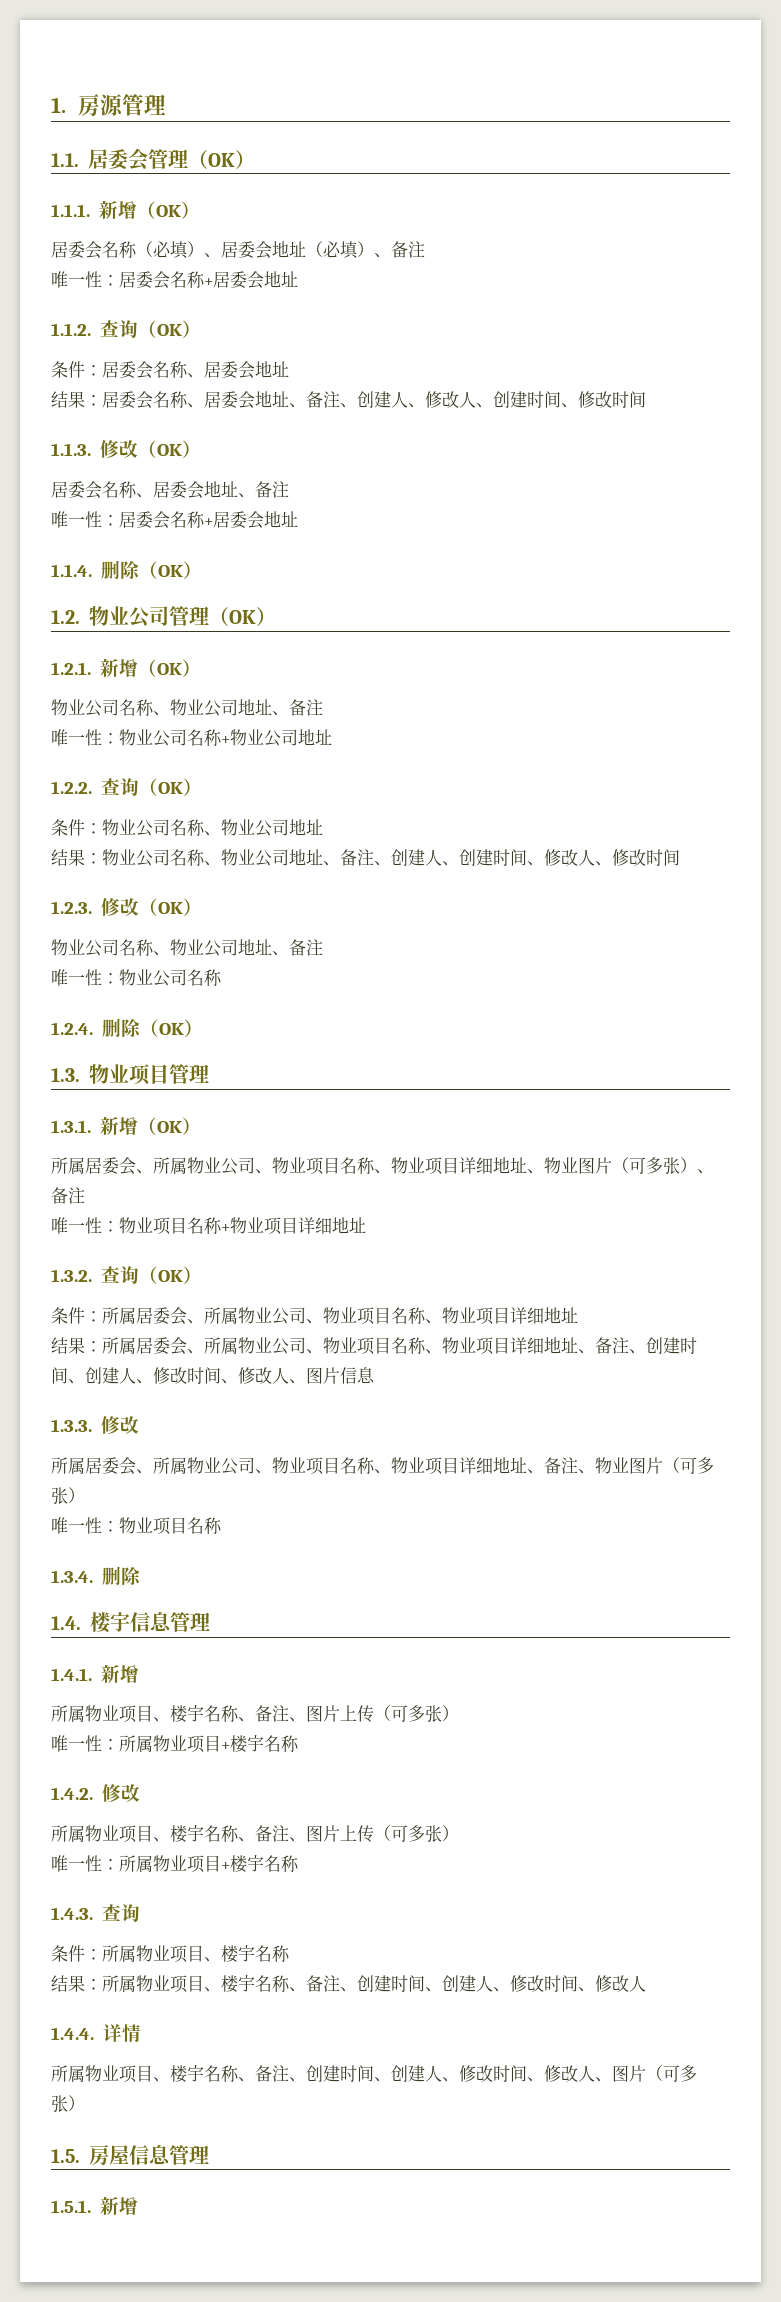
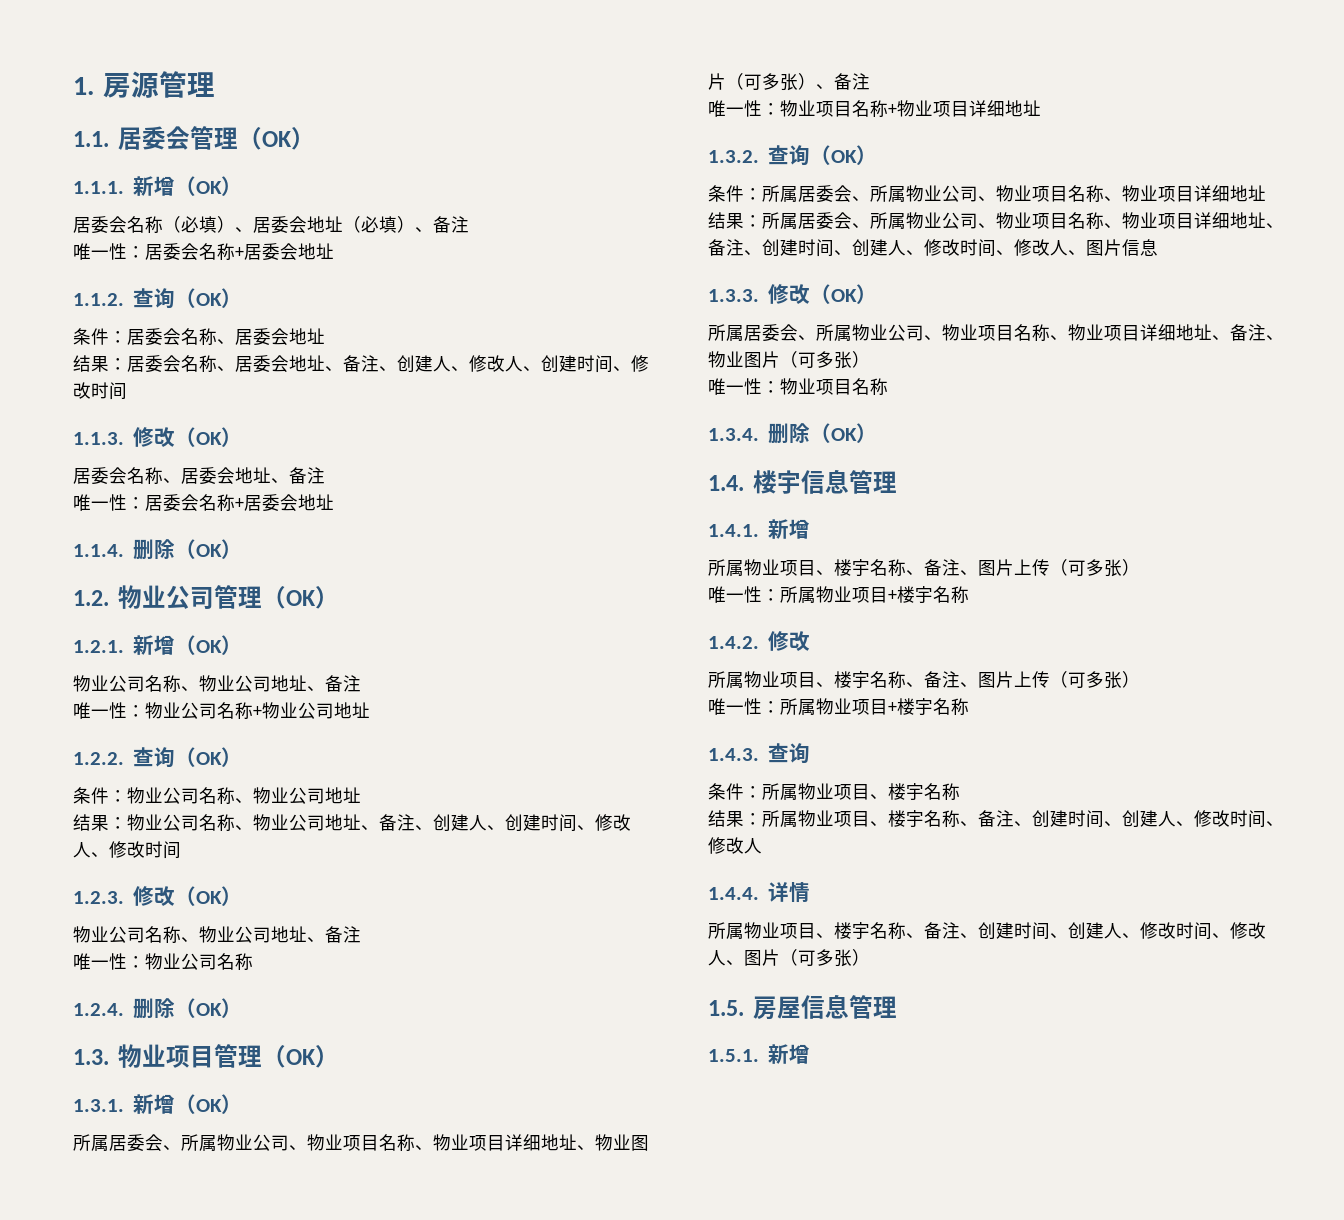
- 1.3.物业项目管理
+ 1.3.物业项目管理（OK）
- 1.3.3.修改
+ 1.3.3.修改（OK）
- 1.3.4.删除
+ 1.3.4.删除（OK）

